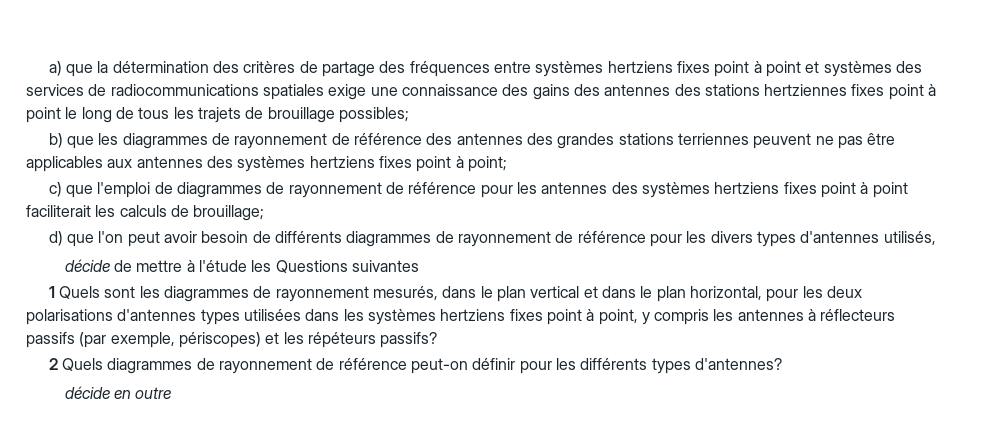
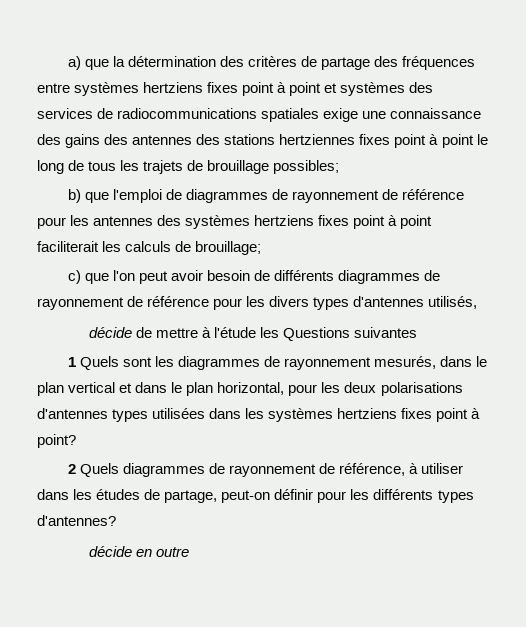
- b) que les diagrammes de rayonnement de référence des antennes des grandes stations terriennes peuvent ne pas être applicables aux antennes des systèmes hertziens fixes point à point;
- c) que l'emploi de diagrammes de rayonnement de référence pour les antennes des systèmes hertziens fixes point à point faciliterait les calculs de brouillage;
+ b) que l'emploi de diagrammes de rayonnement de référence pour les antennes des systèmes hertziens fixes point à point faciliterait les calculs de brouillage;
- d) que l'on peut avoir besoin de différents diagrammes de rayonnement de référence pour les divers types d'antennes utilisés,
+ c) que l'on peut avoir besoin de différents diagrammes de rayonnement de référence pour les divers types d'antennes utilisés,
- 1 Quels sont les diagrammes de rayonnement mesurés, dans le plan vertical et dans le plan horizontal, pour les deux polarisations d'antennes types utilisées dans les systèmes hertziens fixes point à point, y compris les antennes à réflecteurs passifs (par exemple, périscopes) et les répéteurs passifs?
+ 1 Quels sont les diagrammes de rayonnement mesurés, dans le plan vertical et dans le plan horizontal, pour les deux polarisations d'antennes types utilisées dans les systèmes hertziens fixes point à point?
- 2 Quels diagrammes de rayonnement de référence peut-on définir pour les différents types d'antennes?
+ 2 Quels diagrammes de rayonnement de référence, à utiliser dans les études de partage, peut-on définir pour les différents types d'antennes?

